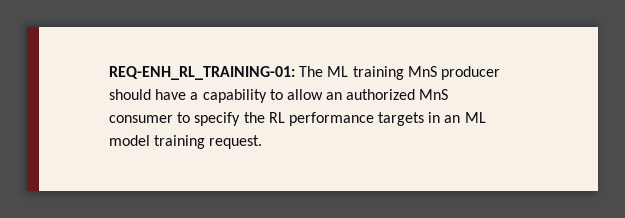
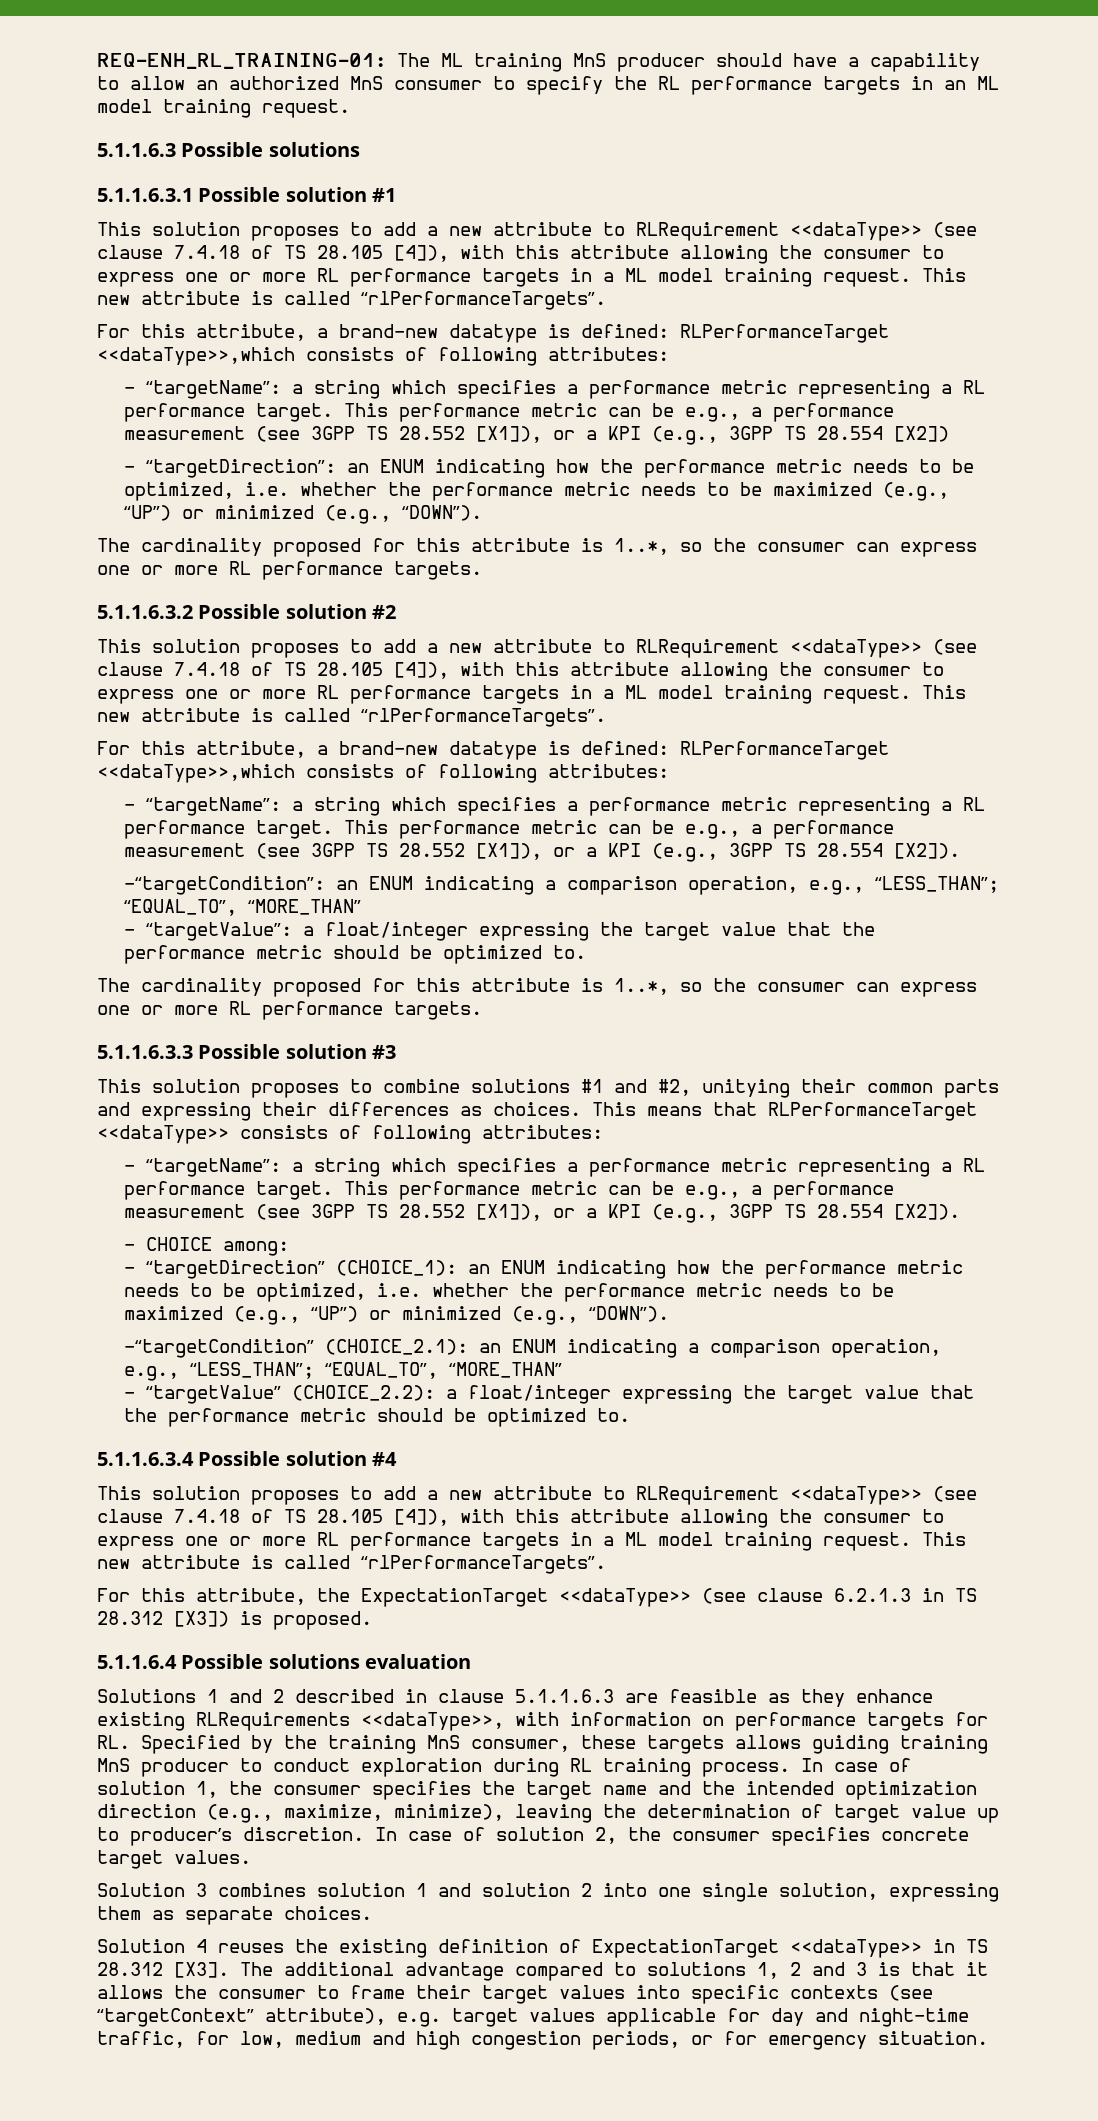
+ 5.1.1.6.3 Possible solutions
+ 5.1.1.6.3.1 Possible solution #1
+ This solution proposes to add a new attribute to RLRequirement <<dataType>> (see clause 7.4.18 of TS 28.105 [4]), with this attribute allowing the consumer to express one or more RL performance targets in a ML model training request. This new attribute is called “rlPerformanceTargets”.
+ For this attribute, a brand-new datatype is defined: RLPerformanceTarget <<dataType>>,which consists of following attributes:
+ - “targetName”: a string which specifies a performance metric representing a RL performance target. This performance metric can be e.g., a performance measurement (see 3GPP TS 28.552 [X1]), or a KPI (e.g., 3GPP TS 28.554 [X2])
+ - “targetDirection”: an ENUM indicating how the performance metric needs to be optimized, i.e. whether the performance metric needs to be maximized (e.g., “UP”) or minimized (e.g., “DOWN”).
+ The cardinality proposed for this attribute is 1..*, so the consumer can express one or more RL performance targets.
+ 5.1.1.6.3.2 Possible solution #2
+ This solution proposes to add a new attribute to RLRequirement <<dataType>> (see clause 7.4.18 of TS 28.105 [4]), with this attribute allowing the consumer to express one or more RL performance targets in a ML model training request. This new attribute is called “rlPerformanceTargets”.
+ For this attribute, a brand-new datatype is defined: RLPerformanceTarget <<dataType>>,which consists of following attributes:
+ - “targetName”: a string which specifies a performance metric representing a RL performance target. This performance metric can be e.g., a performance measurement (see 3GPP TS 28.552 [X1]), or a KPI (e.g., 3GPP TS 28.554 [X2]).
+ -“targetCondition”: an ENUM indicating a comparison operation, e.g., “LESS_THAN”; “EQUAL_TO”, “MORE_THAN”
+ - “targetValue”: a float/integer expressing the target value that the performance metric should be optimized to.
+ The cardinality proposed for this attribute is 1..*, so the consumer can express one or more RL performance targets.
+ 5.1.1.6.3.3 Possible solution #3
+ This solution proposes to combine solutions #1 and #2, unitying their common parts and expressing their differences as choices. This means that RLPerformanceTarget <<dataType>> consists of following attributes:
+ - “targetName”: a string which specifies a performance metric representing a RL performance target. This performance metric can be e.g., a performance measurement (see 3GPP TS 28.552 [X1]), or a KPI (e.g., 3GPP TS 28.554 [X2]).
+ - CHOICE among:
+ - “targetDirection” (CHOICE_1): an ENUM indicating how the performance metric needs to be optimized, i.e. whether the performance metric needs to be maximized (e.g., “UP”) or minimized (e.g., “DOWN”).
+ -“targetCondition” (CHOICE_2.1): an ENUM indicating a comparison operation, e.g., “LESS_THAN”; “EQUAL_TO”, “MORE_THAN”
+ - “targetValue” (CHOICE_2.2): a float/integer expressing the target value that the performance metric should be optimized to.
+ 5.1.1.6.3.4 Possible solution #4
+ This solution proposes to add a new attribute to RLRequirement <<dataType>> (see clause 7.4.18 of TS 28.105 [4]), with this attribute allowing the consumer to express one or more RL performance targets in a ML model training request. This new attribute is called “rlPerformanceTargets”.
+ For this attribute, the ExpectationTarget <<dataType>> (see clause 6.2.1.3 in TS 28.312 [X3]) is proposed.
+ 5.1.1.6.4 Possible solutions evaluation
+ Solutions 1 and 2 described in clause 5.1.1.6.3 are feasible as they enhance existing RLRequirements <<dataType>>, with information on performance targets for RL. Specified by the training MnS consumer, these targets allows guiding training MnS producer to conduct exploration during RL training process. In case of solution 1, the consumer specifies the target name and the intended optimization direction (e.g., maximize, minimize), leaving the determination of target value up to producer’s discretion. In case of solution 2, the consumer specifies concrete target values.
+ Solution 3 combines solution 1 and solution 2 into one single solution, expressing them as separate choices.
+ Solution 4 reuses the existing definition of ExpectationTarget <<dataType>> in TS 28.312 [X3]. The additional advantage compared to solutions 1, 2 and 3 is that it allows the consumer to frame their target values into specific contexts (see “targetContext” attribute), e.g. target values applicable for day and night-time traffic, for low, medium and high congestion periods, or for emergency situation.

